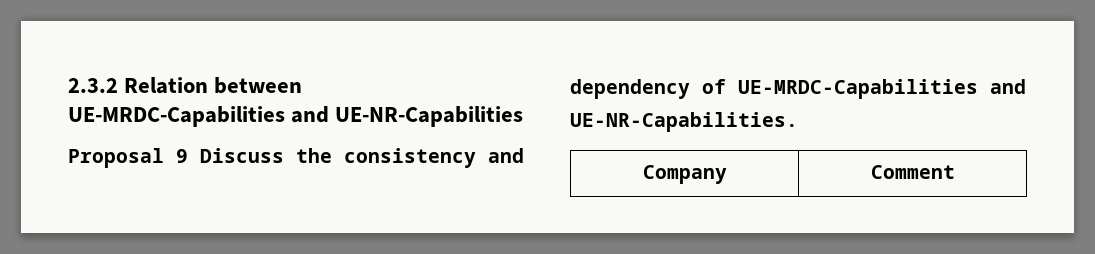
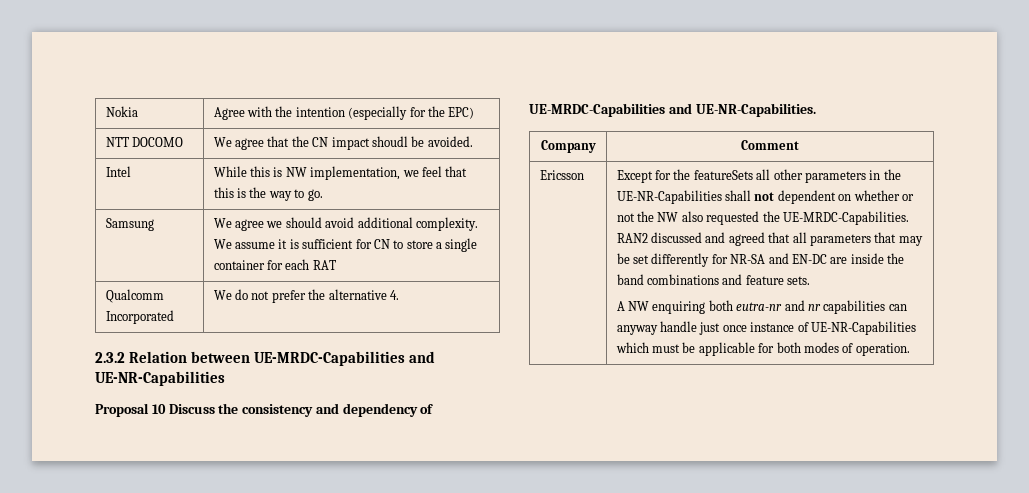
+ Nokia | Agree with the intention (especially for the EPC)
+ NTT DOCOMO | We agree that the CN impact shoudl be avoided.
+ Intel | While this is NW implementation, we feel that this is the way to go.
+ Samsung | We agree we should avoid additional complexity. We assume it is sufficient for CN to store a single container for each RAT
+ Qualcomm Incorporated | We do not prefer the alternative 4.
- Proposal 9 Discuss the consistency and dependency of UE-MRDC-Capabilities and UE-NR-Capabilities.
+ Proposal 10 Discuss the consistency and dependency of UE-MRDC-Capabilities and UE-NR-Capabilities.
+ Ericsson | Except for the featureSets all other parameters in the UE-NR-Capabilities shall not dependent on whether or not the NW also requested the UE-MRDC-Capabilities. RAN2 discussed and agreed that all parameters that may be set differently for NR-SA and EN-DC are inside the band combinations and feature sets.
+ A NW enquiring both eutra-nr and nr capabilities can anyway handle just once instance of UE-NR-Capabilities which must be applicable for both modes of operation.

